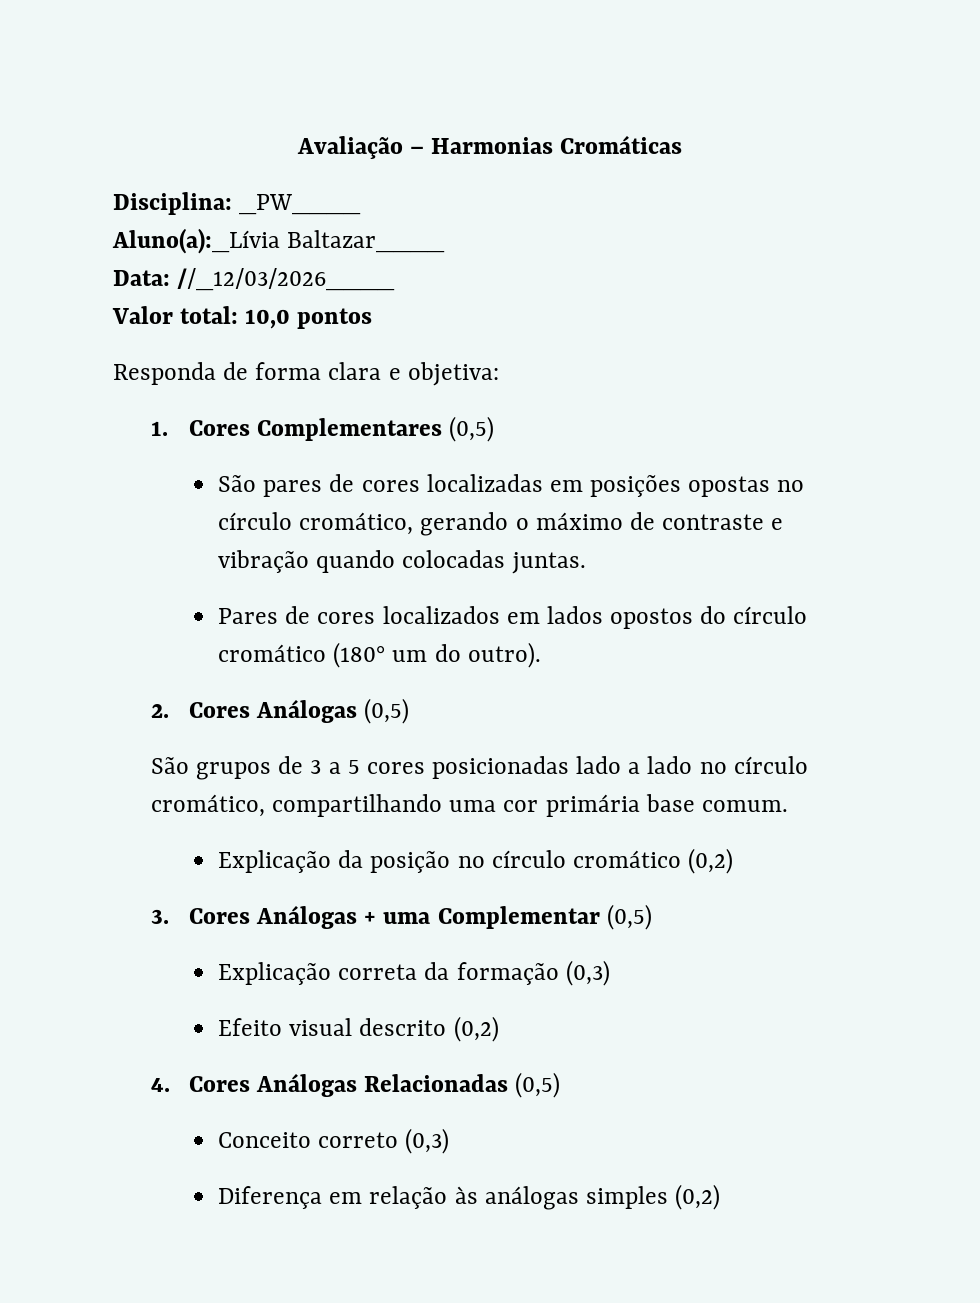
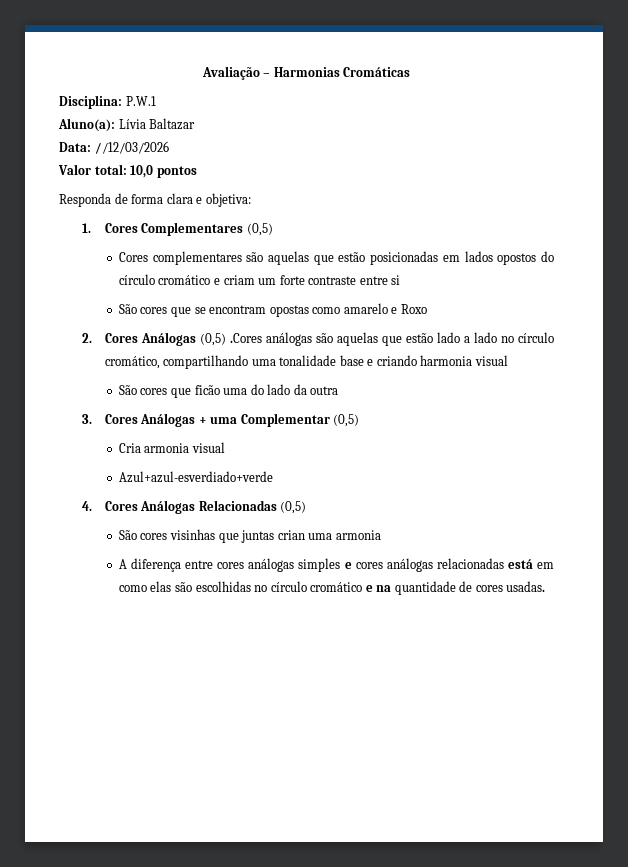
- Disciplina: _PW____
- Aluno(a):_Lívia Baltazar____
+ Disciplina: P.W.1
+ Aluno(a): Lívia Baltazar
- Data: //_12/03/2026____
+ Data: //12/03/2026
- São pares de cores localizadas em posições opostas no círculo cromático, gerando o máximo de contraste e vibração quando colocadas juntas.
- Pares de cores localizados em lados opostos do círculo cromático (180° um do outro).
- 2. Cores Análogas (0,5)
- São grupos de 3 a 5 cores posicionadas lado a lado no círculo cromático, compartilhando uma cor primária base comum.
- Explicação da posição no círculo cromático (0,2)
+ Cores complementares são aquelas que estão posicionadas em lados opostos do círculo cromático e criam um forte contraste entre si
+ São cores que se encontram opostas como amarelo e Roxo
+ 2. Cores Análogas (0,5) .Cores análogas são aquelas que estão lado a lado no círculo cromático, compartilhando uma tonalidade base e criando harmonia visual
+ São cores que ficão uma do lado da outra
- Explicação correta da formação (0,3)
- Efeito visual descrito (0,2)
+ Cria armonia visual
+ Azul+azul-esverdiado+verde
- Conceito correto (0,3)
- Diferença em relação às análogas simples (0,2)
+ São cores visinhas que juntas crian uma armonia
+ A diferença entre cores análogas simples e cores análogas relacionadas está em como elas são escolhidas no círculo cromático e na quantidade de cores usadas.

